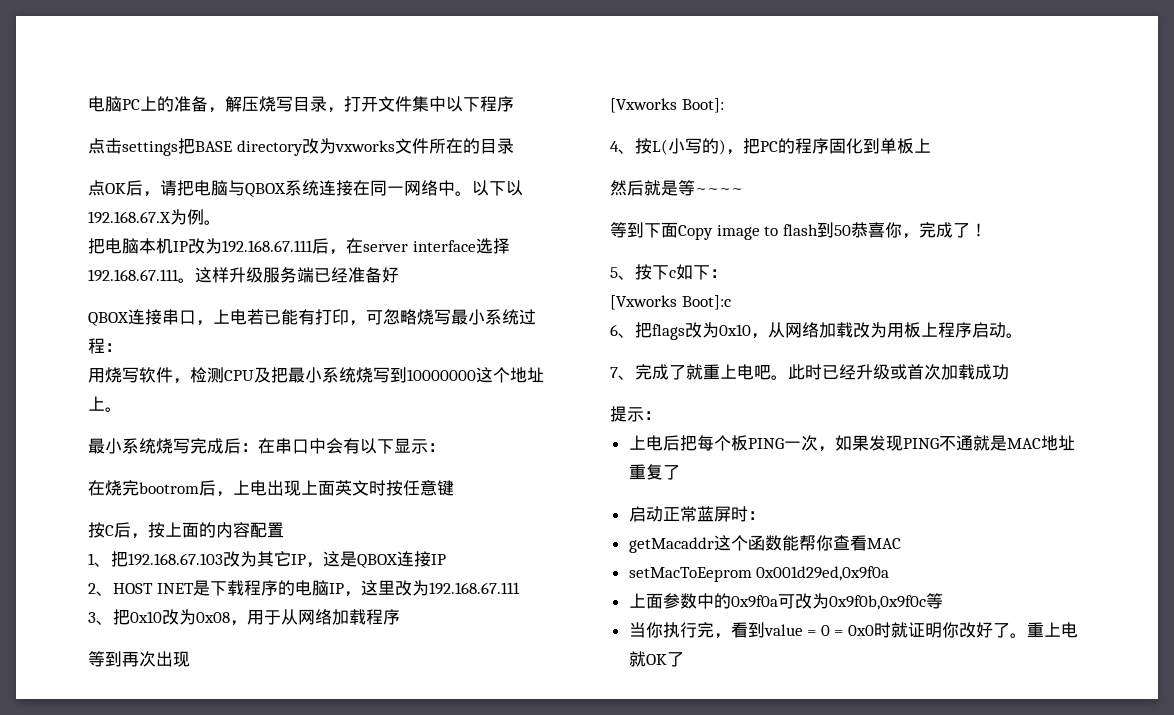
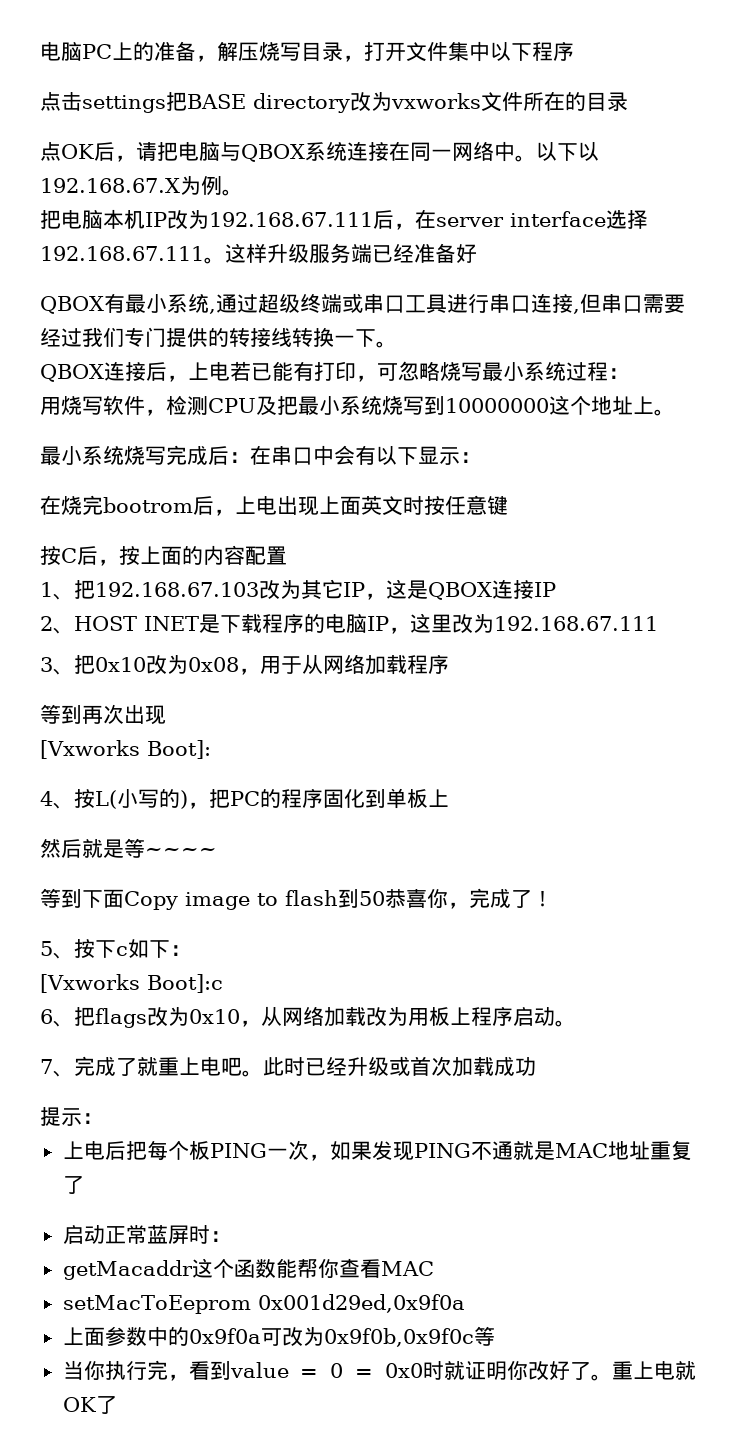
- QBOX连接串口，上电若已能有打印，可忽略烧写最小系统过程：
+ QBOX有最小系统,通过超级终端或串口工具进行串口连接,但串口需要经过我们专门提供的转接线转换一下。
+ QBOX连接后，上电若已能有打印，可忽略烧写最小系统过程：

